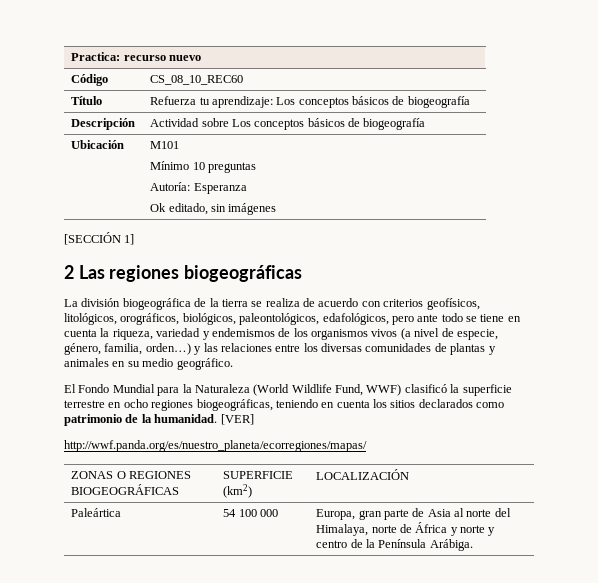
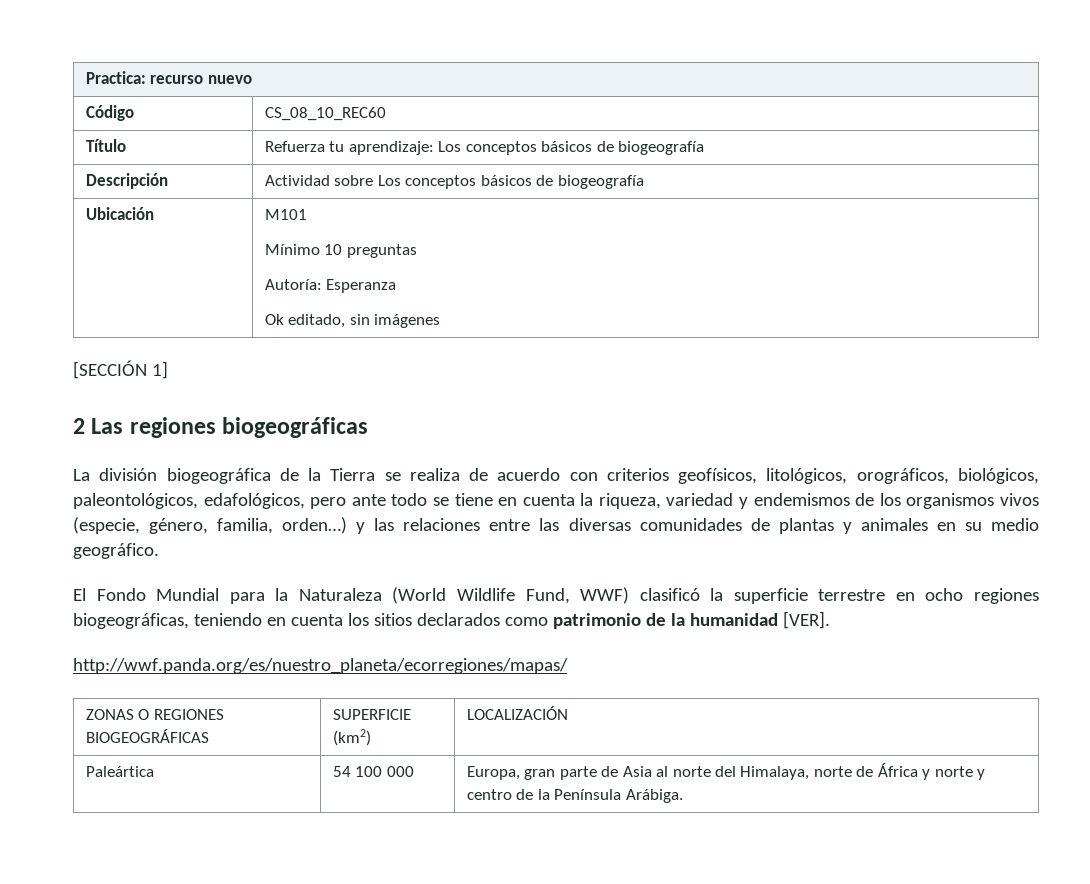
- La división biogeográfica de la tierra se realiza de acuerdo con criterios geofísicos, litológicos, orográficos, biológicos, paleontológicos, edafológicos, pero ante todo se tiene en cuenta la riqueza, variedad y endemismos de los organismos vivos (a nivel de especie, género, familia, orden…) y las relaciones entre los diversas comunidades de plantas y animales en su medio geográfico.
+ La división biogeográfica de la Tierra se realiza de acuerdo con criterios geofísicos, litológicos, orográficos, biológicos, paleontológicos, edafológicos, pero ante todo se tiene en cuenta la riqueza, variedad y endemismos de los organismos vivos (especie, género, familia, orden…) y las relaciones entre las diversas comunidades de plantas y animales en su medio geográfico.
- El Fondo Mundial para la Naturaleza (World Wildlife Fund, WWF) clasificó la superficie terrestre en ocho regiones biogeográficas, teniendo en cuenta los sitios declarados como patrimonio de la humanidad. [VER]
+ El Fondo Mundial para la Naturaleza (World Wildlife Fund, WWF) clasificó la superficie terrestre en ocho regiones biogeográficas, teniendo en cuenta los sitios declarados como patrimonio de la humanidad [VER].

